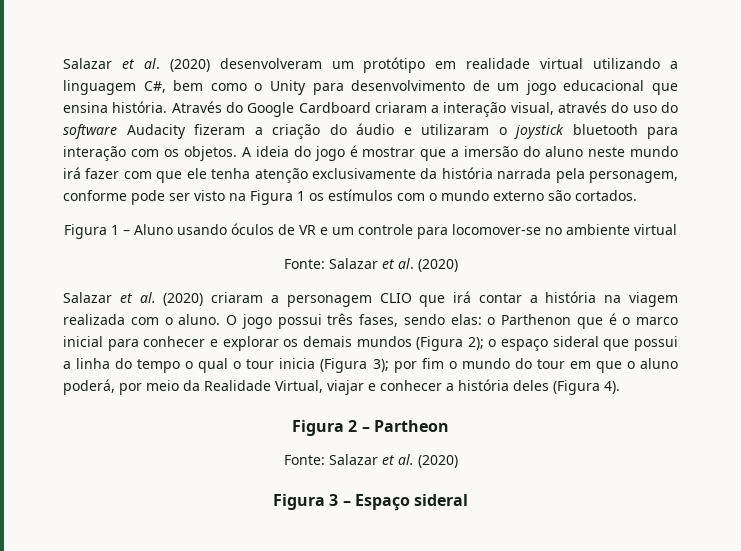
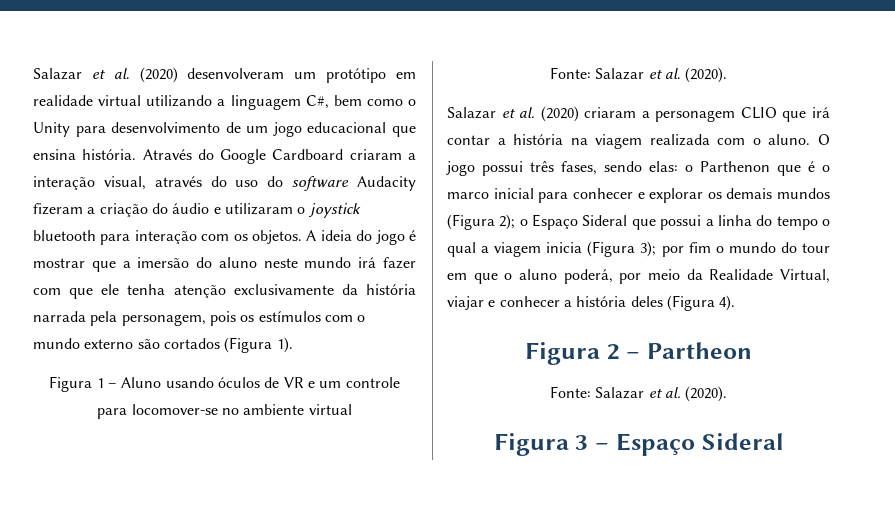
- A ideia do jogo é mostrar que a imersão do aluno neste mundo irá fazer com que ele tenha atenção exclusivamente da história narrada pela personagem, conforme pode ser visto na Figura 1 os estímulos com o mundo externo são cortados.
+ A ideia do jogo é mostrar que a imersão do aluno neste mundo irá fazer com que ele tenha atenção exclusivamente da história narrada pela personagem, pois os estímulos com o mundo externo são cortados (Figura 1).
  Figura 1 – Aluno usando óculos de VR e um controle para locomover-se no ambiente virtual
- Fonte: Salazar et al. (2020)
+ Fonte: Salazar et al. (2020).
- O jogo possui três fases, sendo elas: o Parthenon que é o marco inicial para conhecer e explorar os demais mundos (Figura 2); o espaço sideral que possui a linha do tempo o qual o tour inicia (Figura 3); por fim o mundo do tour em que o aluno poderá, por meio da Realidade Virtual, viajar e conhecer a história deles (Figura 4).
+ O jogo possui três fases, sendo elas: o Parthenon que é o marco inicial para conhecer e explorar os demais mundos (Figura 2); o Espaço Sideral que possui a linha do tempo o qual a viagem inicia (Figura 3); por fim o mundo do tour em que o aluno poderá, por meio da Realidade Virtual, viajar e conhecer a história deles (Figura 4).
  Figura 2 – Partheon
- Fonte: Salazar et al. (2020)
+ Fonte: Salazar et al. (2020).
- Figura 3 – Espaço sideral
+ Figura 3 – Espaço Sideral

